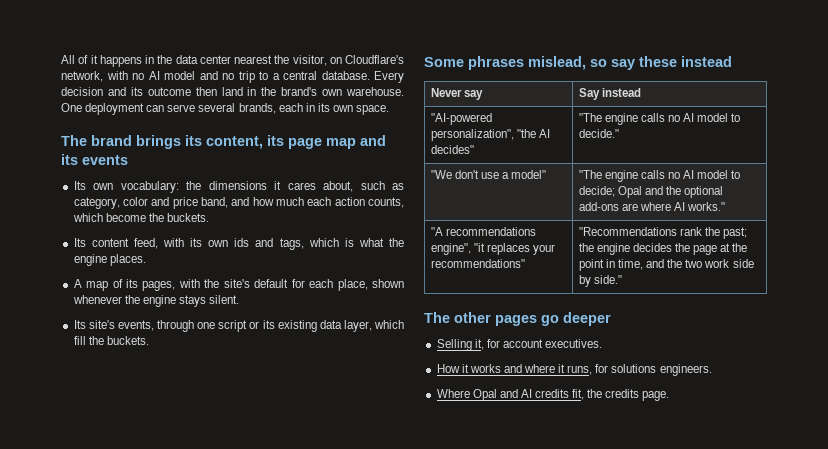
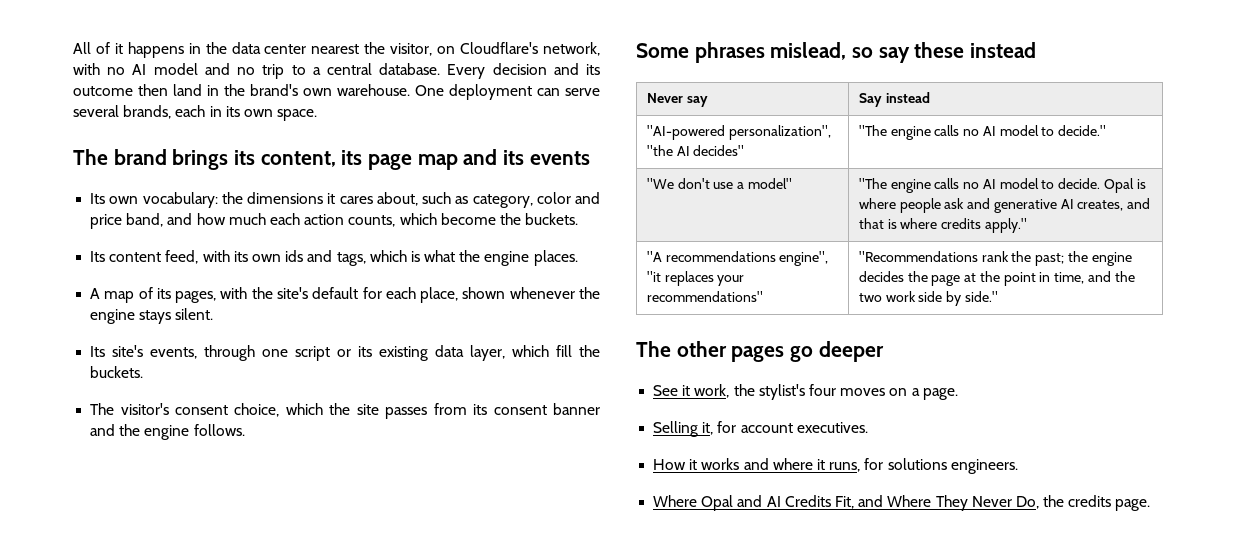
+ The visitor's consent choice, which the site passes from its consent banner and the engine follows.
- "We don't use a model" | "The engine calls no AI model to decide; Opal and the optional add-ons are where AI works."
+ "We don't use a model" | "The engine calls no AI model to decide. Opal is where people ask and generative AI creates, and that is where credits apply."
+ See it work, the stylist's four moves on a page.
- Where Opal and AI credits fit, the credits page.
+ Where Opal and AI Credits Fit, and Where They Never Do, the credits page.

